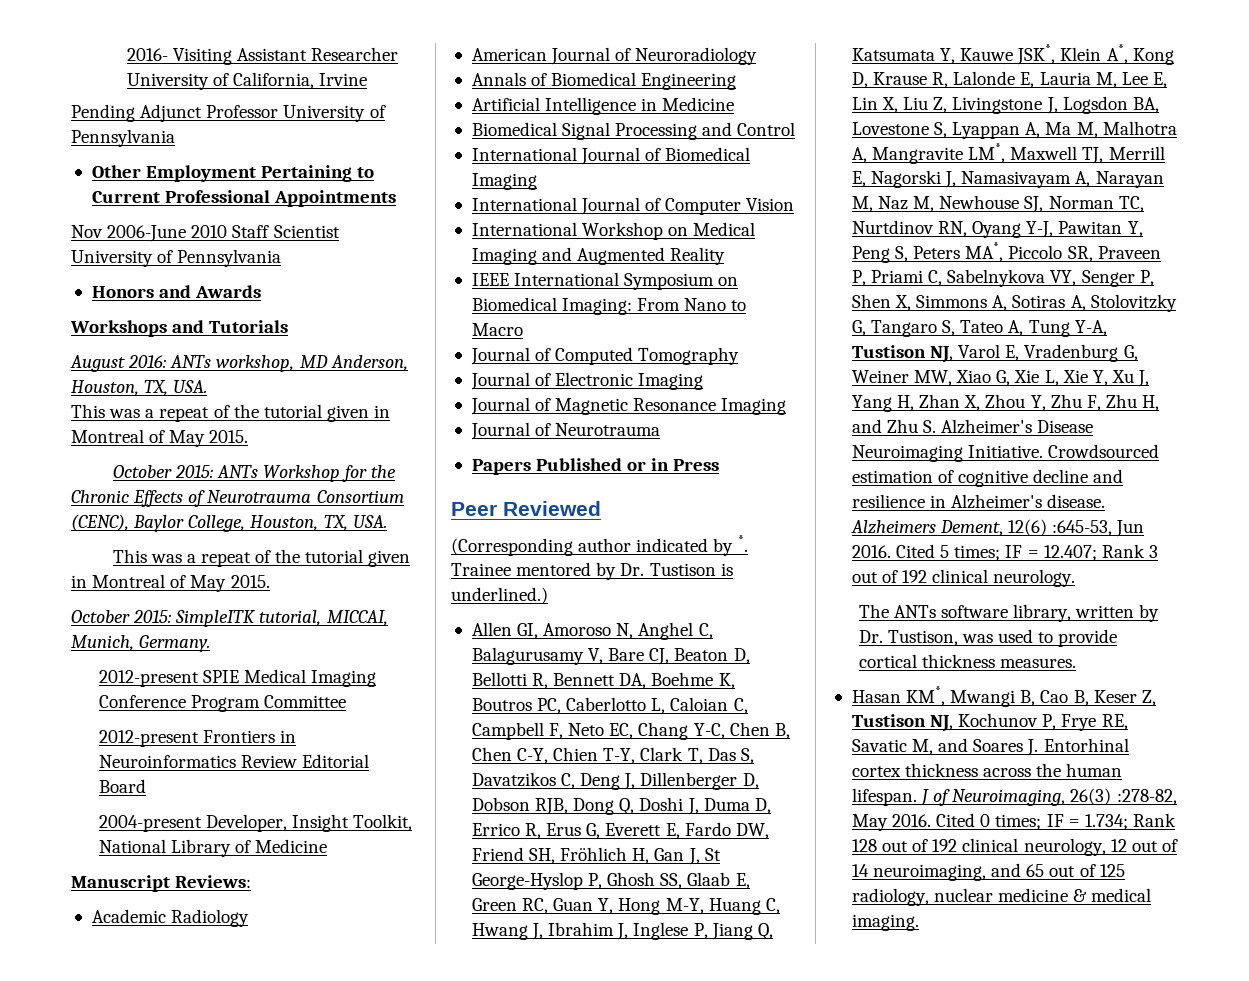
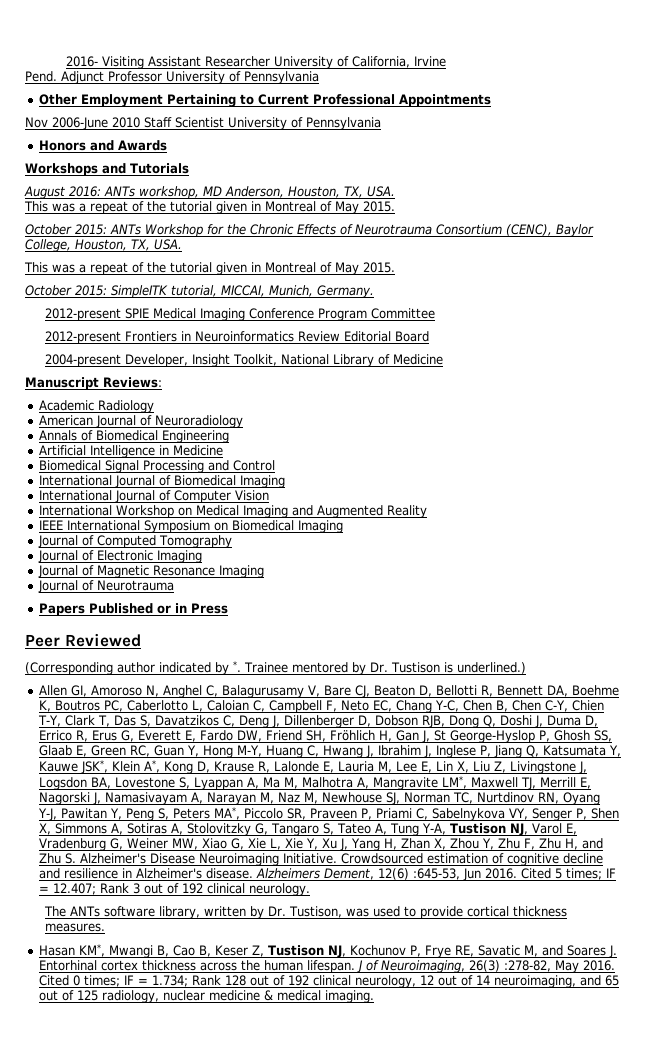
- Pending Adjunct Professor University of Pennsylvania
+ Pend. Adjunct Professor University of Pennsylvania
- IEEE International Symposium on Biomedical Imaging: From Nano to Macro
+ IEEE International Symposium on Biomedical Imaging

